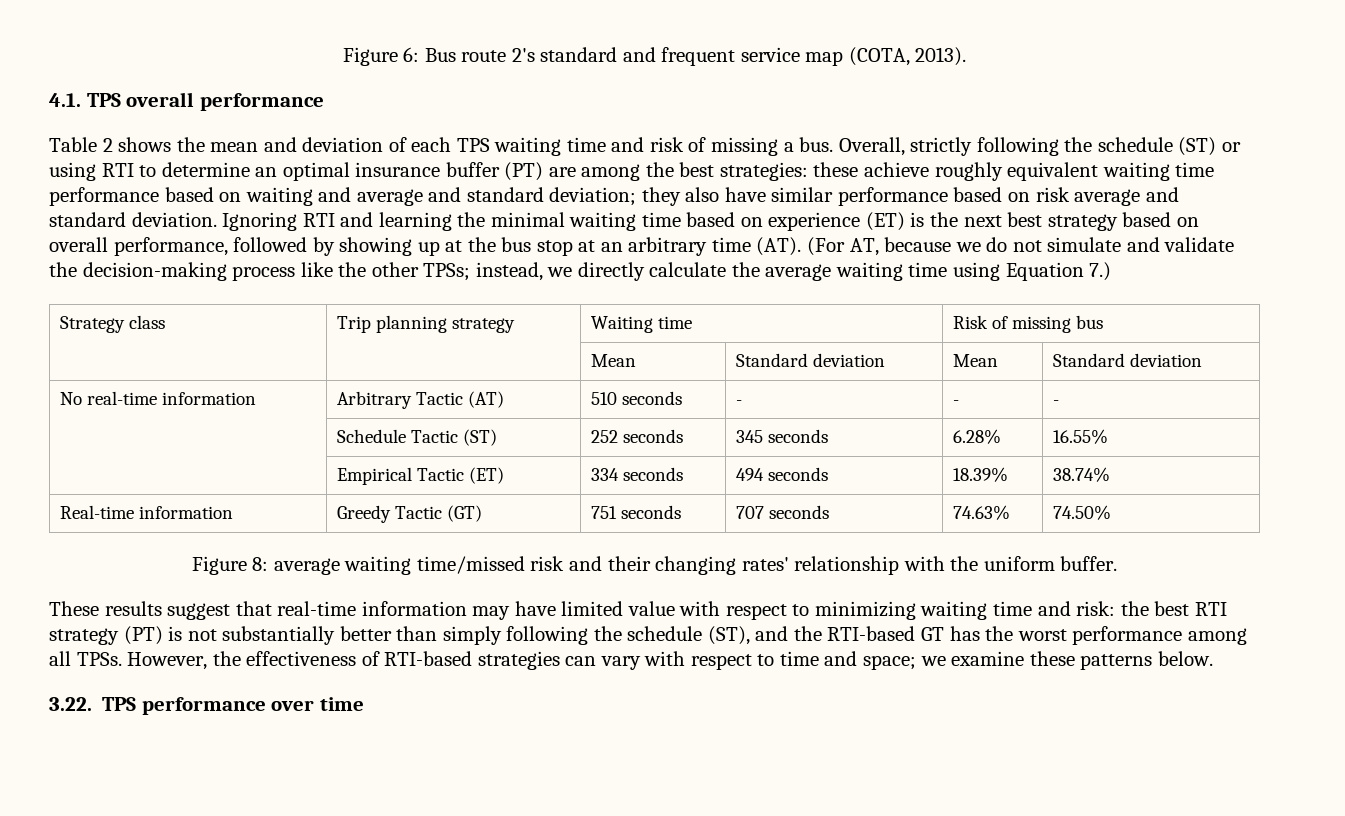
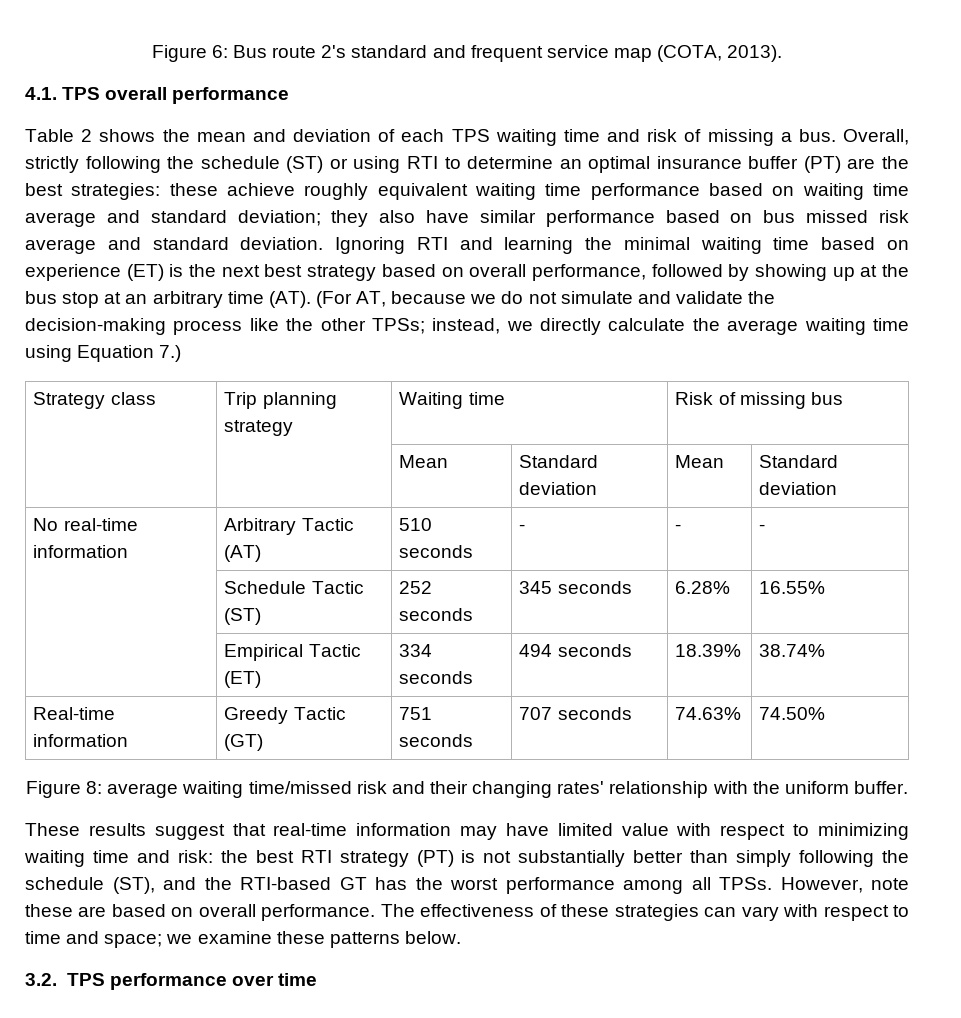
- Overall, strictly following the schedule (ST) or using RTI to determine an optimal insurance buffer (PT) are among the best strategies: these achieve roughly equivalent waiting time performance based on waiting and average and standard deviation; they also have similar performance based on risk average and standard deviation.
+ Overall, strictly following the schedule (ST) or using RTI to determine an optimal insurance buffer (PT) are the best strategies: these achieve roughly equivalent waiting time performance based on waiting time average and standard deviation; they also have similar performance based on bus missed risk average and standard deviation.
- However, the effectiveness of RTI-based strategies can vary with respect to time and space; we examine these patterns below.
+ However, note these are based on overall performance. The effectiveness of these strategies can vary with respect to time and space; we examine these patterns below.
- 3.22. TPS performance over time
+ 3.2. TPS performance over time

